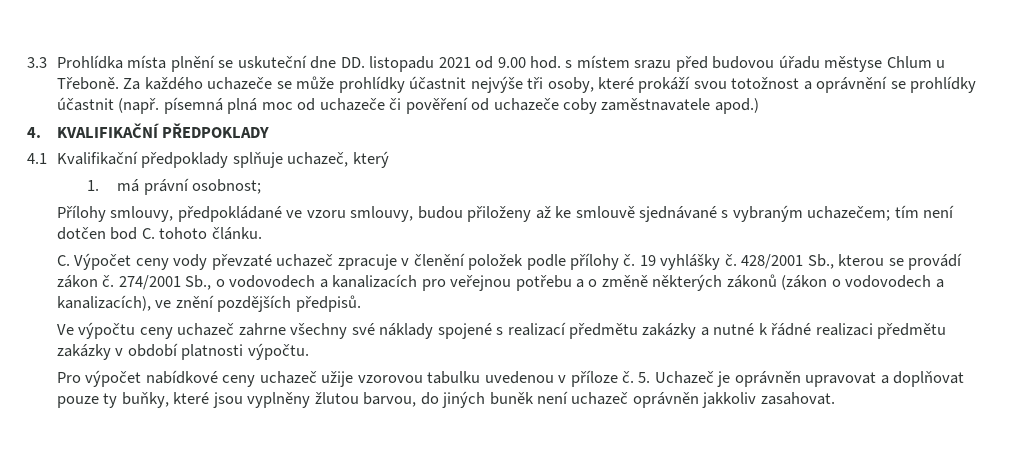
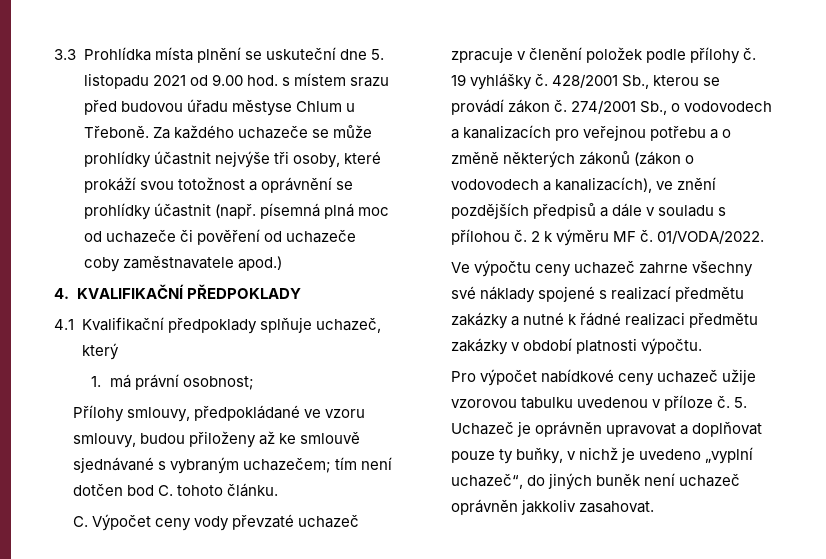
- 3.3 Prohlídka místa plnění se uskuteční dne DD. listopadu 2021 od 9.00 hod. s místem srazu před budovou úřadu městyse Chlum u Třeboně.
+ 3.3 Prohlídka místa plnění se uskuteční dne 5. listopadu 2021 od 9.00 hod. s místem srazu před budovou úřadu městyse Chlum u Třeboně.
- 274/2001 Sb., o vodovodech a kanalizacích pro veřejnou potřebu a o změně některých zákonů (zákon o vodovodech a kanalizacích), ve znění pozdějších předpisů.
+ 274/2001 Sb., o vodovodech a kanalizacích pro veřejnou potřebu a o změně některých zákonů (zákon o vodovodech a kanalizacích), ve znění pozdějších předpisů a dále v souladu s přílohou č. 2 k výměru MF č. 01/VODA/2022.
- 5. Uchazeč je oprávněn upravovat a doplňovat pouze ty buňky, které jsou vyplněny žlutou barvou, do jiných buněk není uchazeč oprávněn jakkoliv zasahovat.
+ 5. Uchazeč je oprávněn upravovat a doplňovat pouze ty buňky, v nichž je uvedeno „vyplní uchazeč“, do jiných buněk není uchazeč oprávněn jakkoliv zasahovat.

